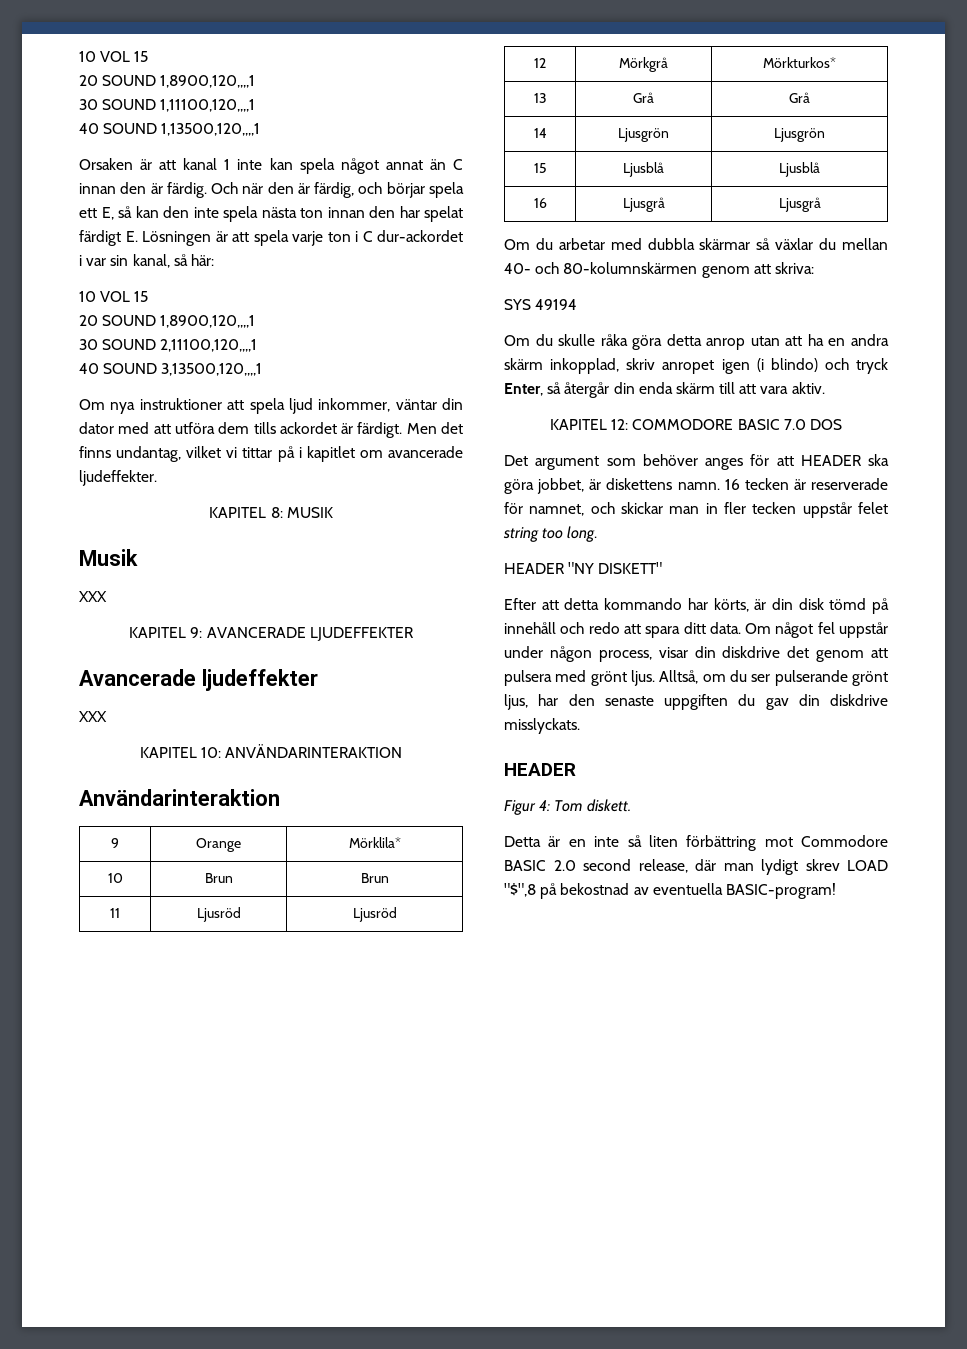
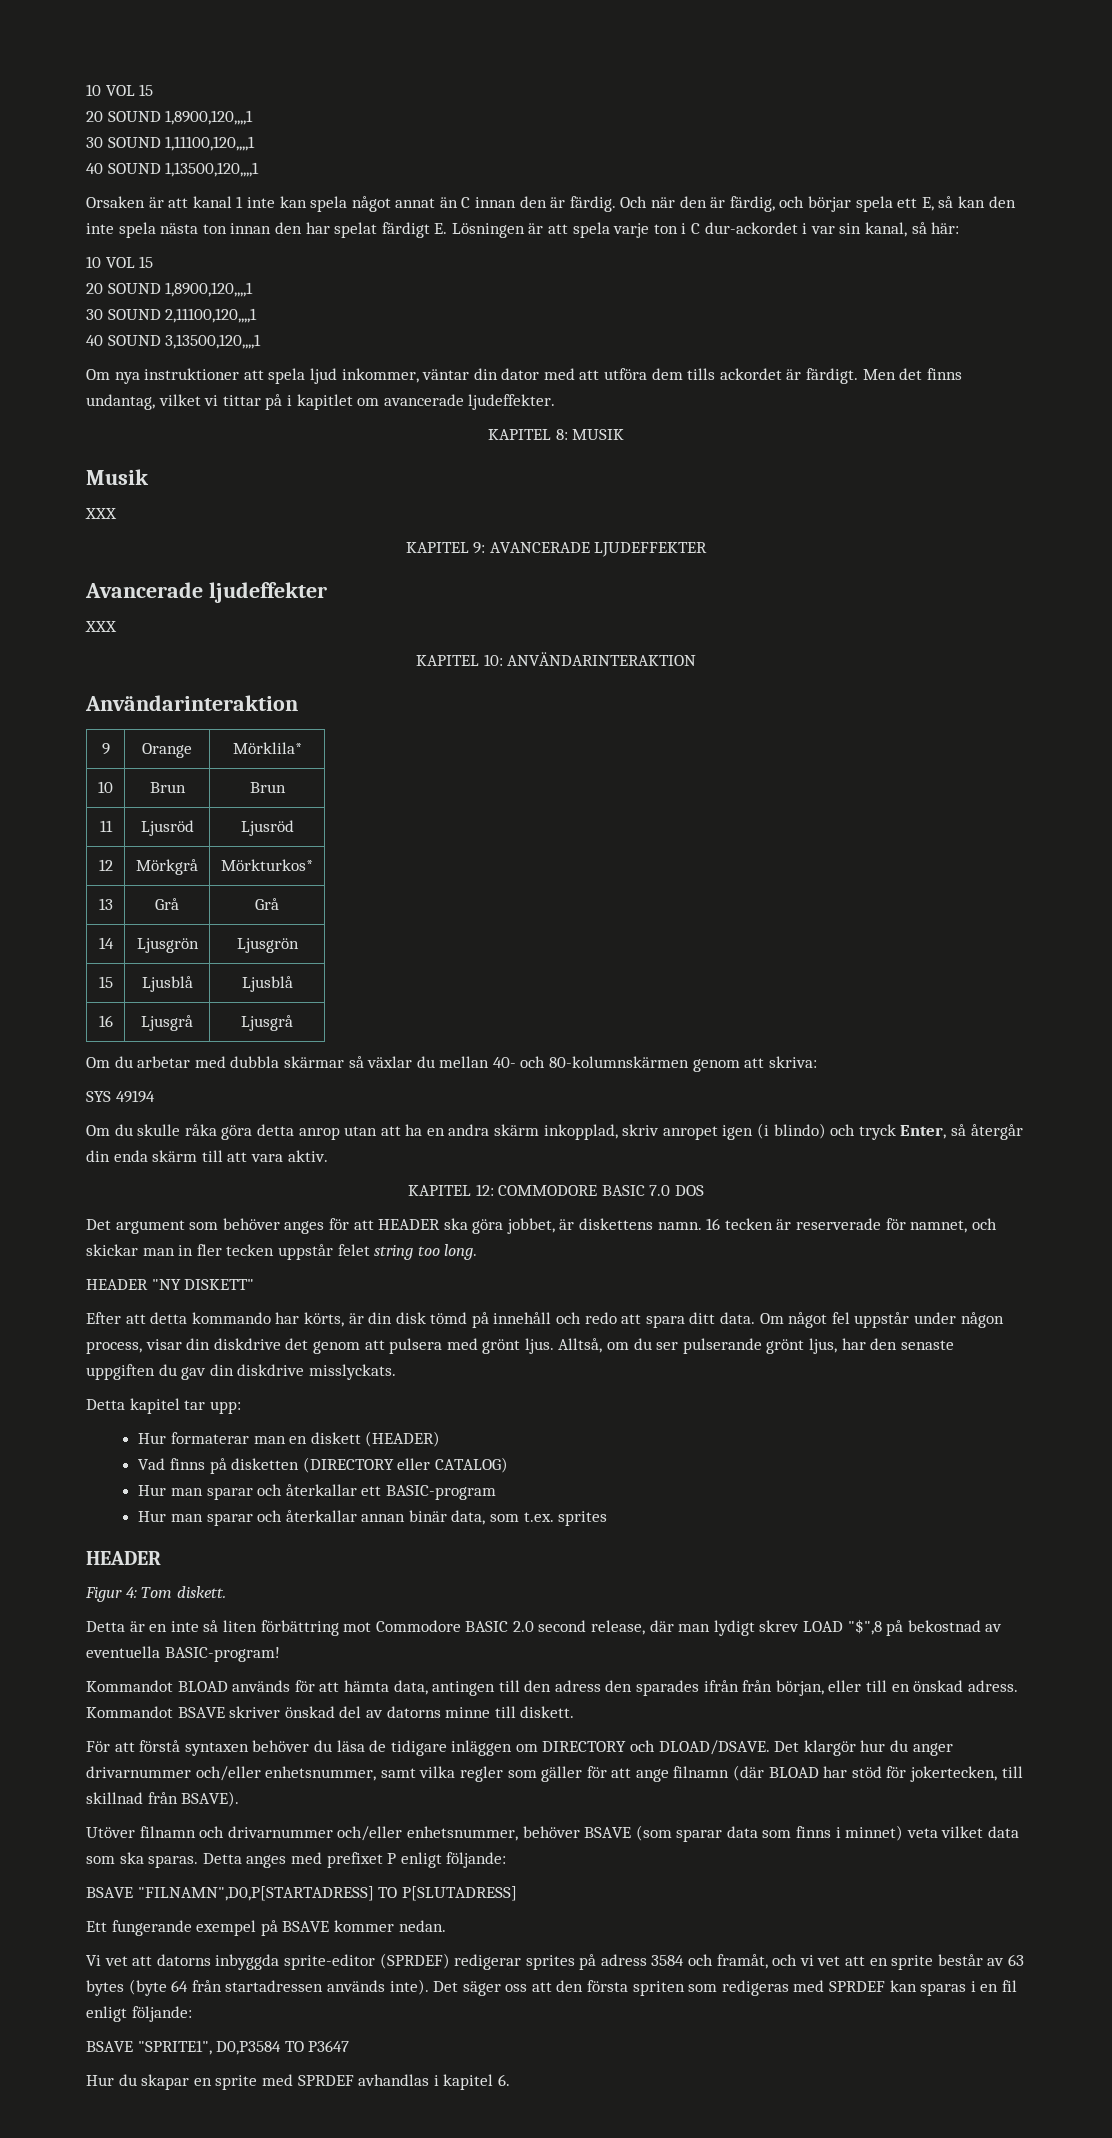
+ Detta kapitel tar upp:
+ Hur formaterar man en diskett (HEADER)
+ Vad finns på disketten (DIRECTORY eller CATALOG)
+ Hur man sparar och återkallar ett BASIC-program
+ Hur man sparar och återkallar annan binär data, som t.ex. sprites
+ Kommandot BLOAD används för att hämta data, antingen till den adress den sparades ifrån från början, eller till en önskad adress. Kommandot BSAVE skriver önskad del av datorns minne till diskett.
+ För att förstå syntaxen behöver du läsa de tidigare inläggen om DIRECTORY och DLOAD/DSAVE. Det klargör hur du anger drivarnummer och/eller enhetsnummer, samt vilka regler som gäller för att ange filnamn (där BLOAD har stöd för jokertecken, till skillnad från BSAVE).
+ Utöver filnamn och drivarnummer och/eller enhetsnummer, behöver BSAVE (som sparar data som finns i minnet) veta vilket data som ska sparas. Detta anges med prefixet P enligt följande:
+ BSAVE "FILNAMN",D0,P[STARTADRESS] TO P[SLUTADRESS]
+ Ett fungerande exempel på BSAVE kommer nedan.
+ Vi vet att datorns inbyggda sprite-editor (SPRDEF) redigerar sprites på adress 3584 och framåt, och vi vet att en sprite består av 63 bytes (byte 64 från startadressen används inte). Det säger oss att den första spriten som redigeras med SPRDEF kan sparas i en fil enligt följande:
+ BSAVE "SPRITE1", D0,P3584 TO P3647
+ Hur du skapar en sprite med SPRDEF avhandlas i kapitel 6.

